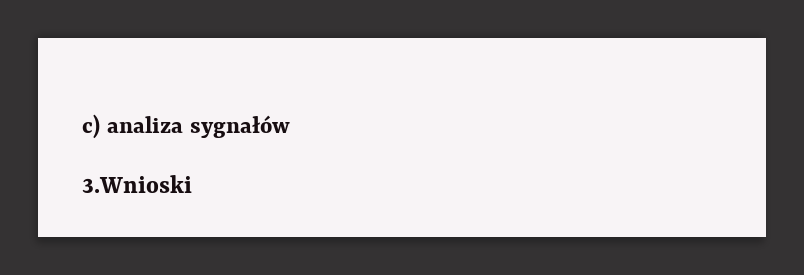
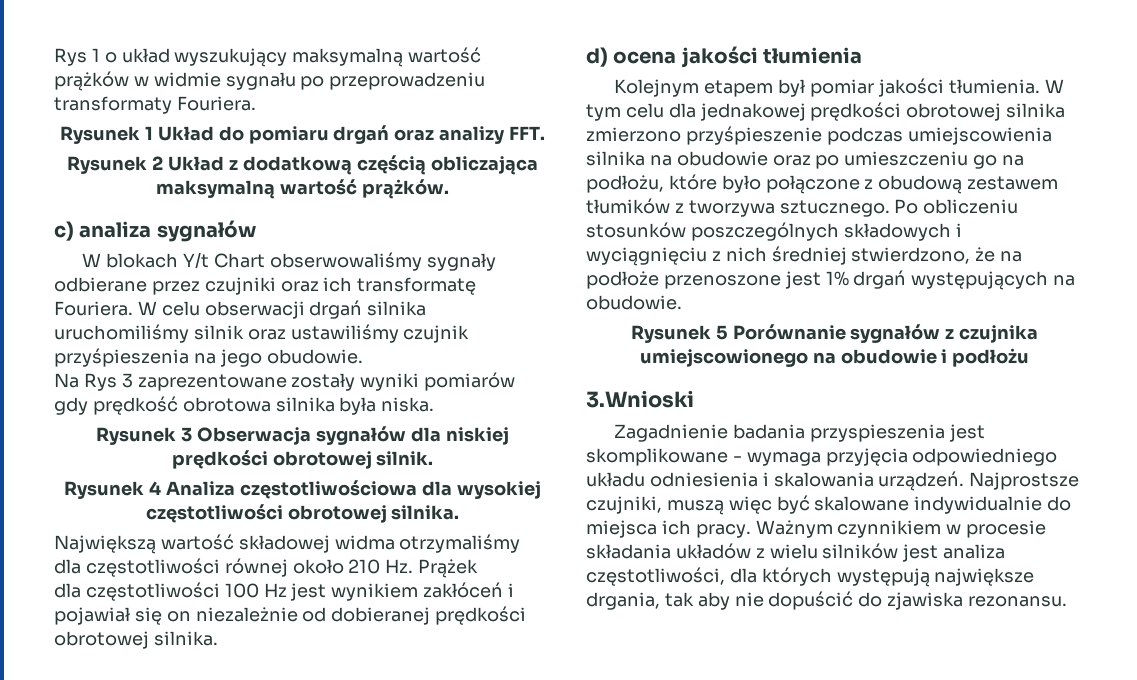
+ Rys 1 o układ wyszukujący maksymalną wartość prążków w widmie sygnału po przeprowadzeniu transformaty Fouriera.
+ Rysunek 1 Układ do pomiaru drgań oraz analizy FFT.
+ Rysunek 2 Układ z dodatkową częścią obliczająca maksymalną wartość prążków.
  c) analiza sygnałów
+ W blokach Y/t Chart obserwowaliśmy sygnały odbierane przez czujniki oraz ich transformatę Fouriera. W celu obserwacji drgań silnika uruchomiliśmy silnik oraz ustawiliśmy czujnik przyśpieszenia na jego obudowie.
+ Na Rys 3 zaprezentowane zostały wyniki pomiarów gdy prędkość obrotowa silnika była niska.
+ Rysunek 3 Obserwacja sygnałów dla niskiej prędkości obrotowej silnik.
+ Rysunek 4 Analiza częstotliwościowa dla wysokiej częstotliwości obrotowej silnika.
+ Największą wartość składowej widma otrzymaliśmy dla częstotliwości równej około 210 Hz. Prążek
+ dla częstotliwości 100 Hz jest wynikiem zakłóceń i pojawiał się on niezależnie od dobieranej prędkości obrotowej silnika.
+ d) ocena jakości tłumienia
+ Kolejnym etapem był pomiar jakości tłumienia. W tym celu dla jednakowej prędkości obrotowej silnika zmierzono przyśpieszenie podczas umiejscowienia silnika na obudowie oraz po umieszczeniu go na podłożu, które było połączone z obudową zestawem tłumików z tworzywa sztucznego. Po obliczeniu stosunków poszczególnych składowych i wyciągnięciu z nich średniej stwierdzono, że na podłoże przenoszone jest 1% drgań występujących na obudowie.
+ Rysunek 5 Porównanie sygnałów z czujnika umiejscowionego na obudowie i podłożu
  3.Wnioski
+ Zagadnienie badania przyspieszenia jest skomplikowane - wymaga przyjęcia odpowiedniego układu odniesienia i skalowania urządzeń. Najprostsze czujniki, muszą więc być skalowane indywidualnie do miejsca ich pracy. Ważnym czynnikiem w procesie składania układów z wielu silników jest analiza częstotliwości, dla których występują największe drgania, tak aby nie dopuścić do zjawiska rezonansu.

